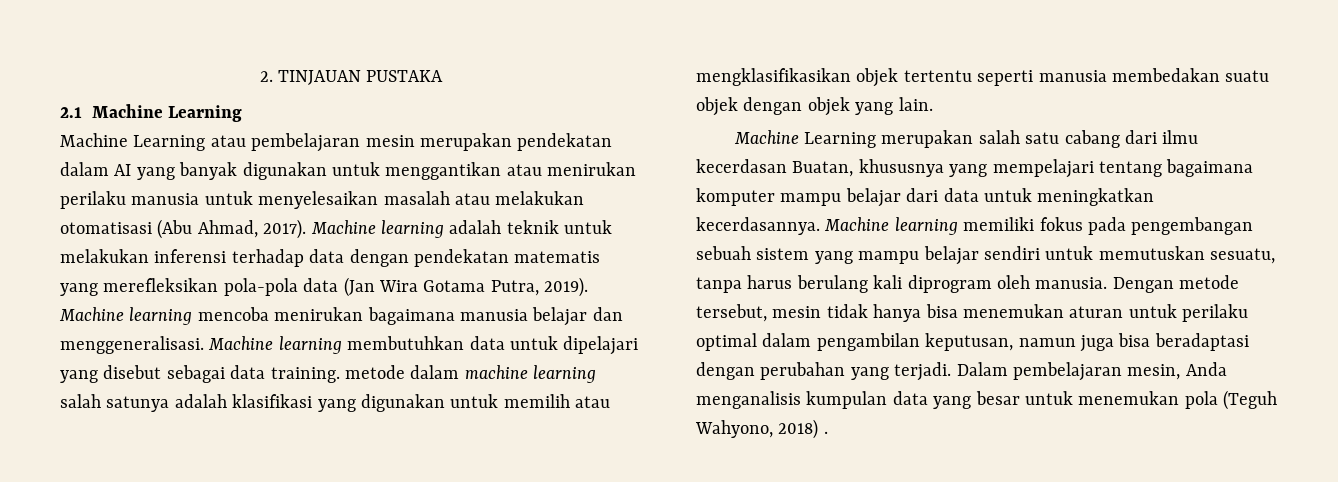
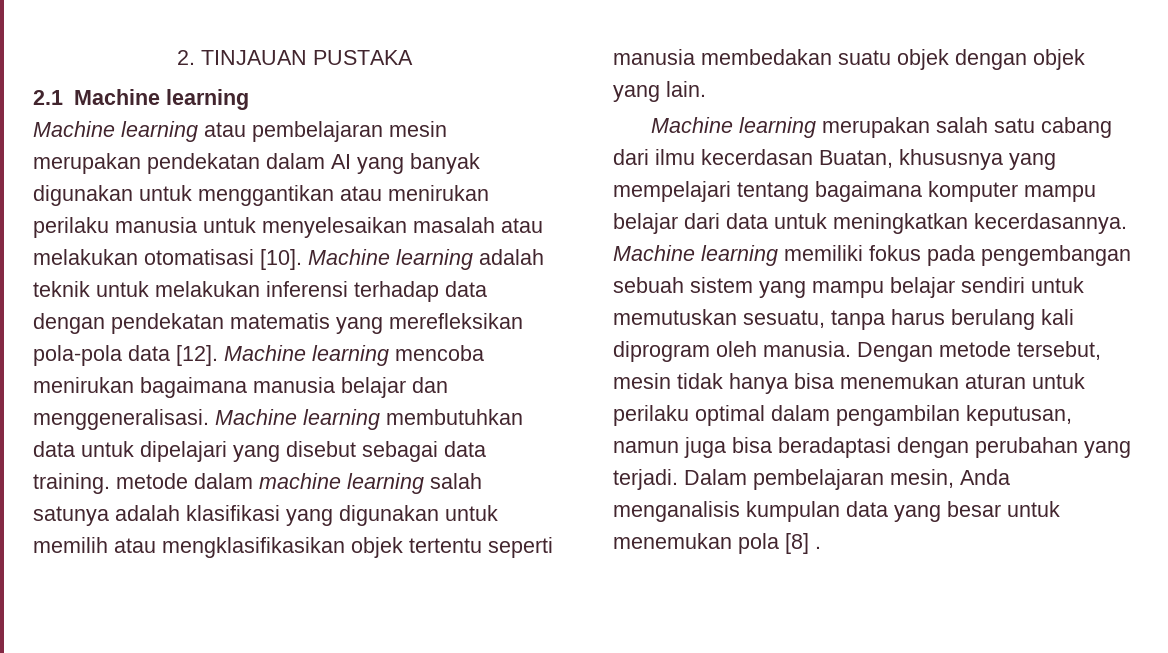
- 2.1 Machine Learning
- Machine Learning atau pembelajaran mesin merupakan pendekatan dalam AI yang banyak digunakan untuk menggantikan atau menirukan perilaku manusia untuk menyelesaikan masalah atau melakukan otomatisasi (Abu Ahmad, 2017).
+ 2.1 Machine learning
+ Machine learning atau pembelajaran mesin merupakan pendekatan dalam AI yang banyak digunakan untuk menggantikan atau menirukan perilaku manusia untuk menyelesaikan masalah atau melakukan otomatisasi [10].
- Machine learning adalah teknik untuk melakukan inferensi terhadap data dengan pendekatan matematis yang merefleksikan pola-pola data (Jan Wira Gotama Putra, 2019).
+ Machine learning adalah teknik untuk melakukan inferensi terhadap data dengan pendekatan matematis yang merefleksikan pola-pola data [12].
- Machine Learning merupakan salah satu cabang dari ilmu kecerdasan Buatan, khususnya yang mempelajari tentang bagaimana komputer mampu belajar dari data untuk meningkatkan kecerdasannya.
+ Machine learning merupakan salah satu cabang dari ilmu kecerdasan Buatan, khususnya yang mempelajari tentang bagaimana komputer mampu belajar dari data untuk meningkatkan kecerdasannya.
- Dalam pembelajaran mesin, Anda menganalisis kumpulan data yang besar untuk menemukan pola (Teguh Wahyono, 2018) .
+ Dalam pembelajaran mesin, Anda menganalisis kumpulan data yang besar untuk menemukan pola [8] .

